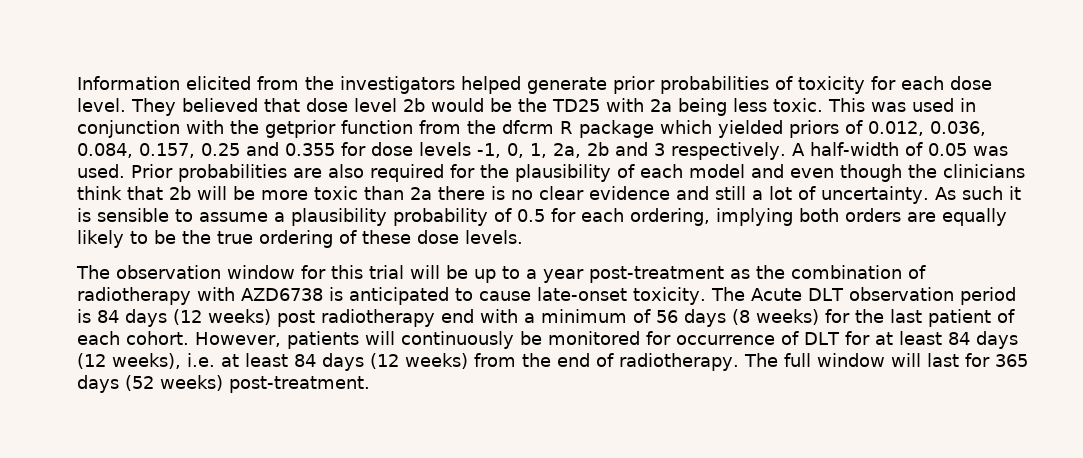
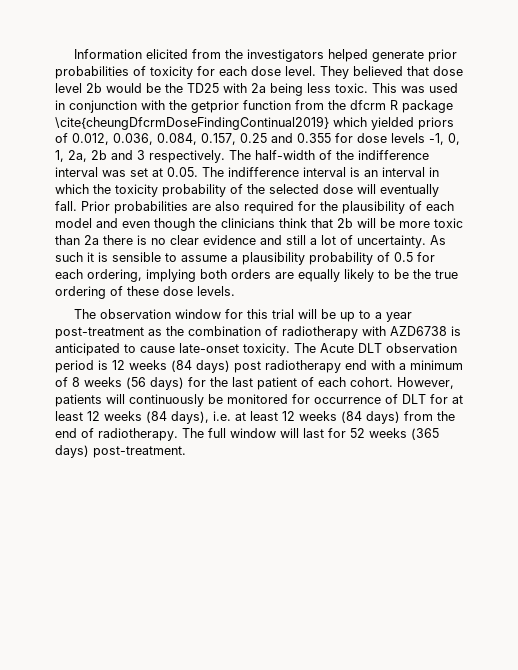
- This was used in conjunction with the getprior function from the dfcrm R package which yielded priors of 0.012, 0.036, 0.084, 0.157, 0.25 and 0.355 for dose levels -1, 0, 1, 2a, 2b and 3 respectively.
+ This was used in conjunction with the getprior function from the dfcrm R package \cite{cheungDfcrmDoseFindingContinual2019} which yielded priors of 0.012, 0.036, 0.084, 0.157, 0.25 and 0.355 for dose levels -1, 0, 1, 2a, 2b and 3 respectively.
- A half-width of 0.05 was used.
+ The half-width of the indifference interval was set at 0.05. The indifference interval is an interval in which the toxicity probability of the selected dose will eventually fall.
- The Acute DLT observation period is 84 days (12 weeks) post radiotherapy end with a minimum of 56 days (8 weeks) for the last patient of each cohort.
+ The Acute DLT observation period is 12 weeks (84 days) post radiotherapy end with a minimum of 8 weeks (56 days) for the last patient of each cohort.
- However, patients will continuously be monitored for occurrence of DLT for at least 84 days (12 weeks), i.e. at least 84 days (12 weeks) from the end of radiotherapy.
+ However, patients will continuously be monitored for occurrence of DLT for at least 12 weeks (84 days), i.e. at least 12 weeks (84 days) from the end of radiotherapy.
- The full window will last for 365 days (52 weeks) post-treatment.
+ The full window will last for 52 weeks (365 days) post-treatment.

